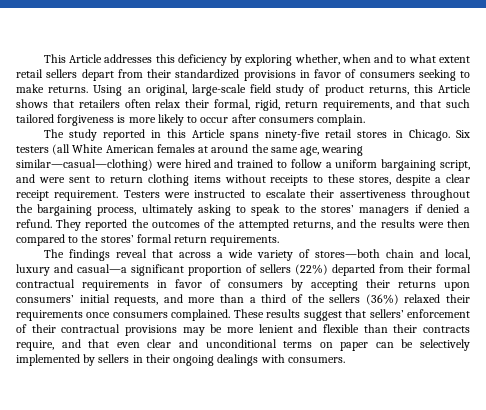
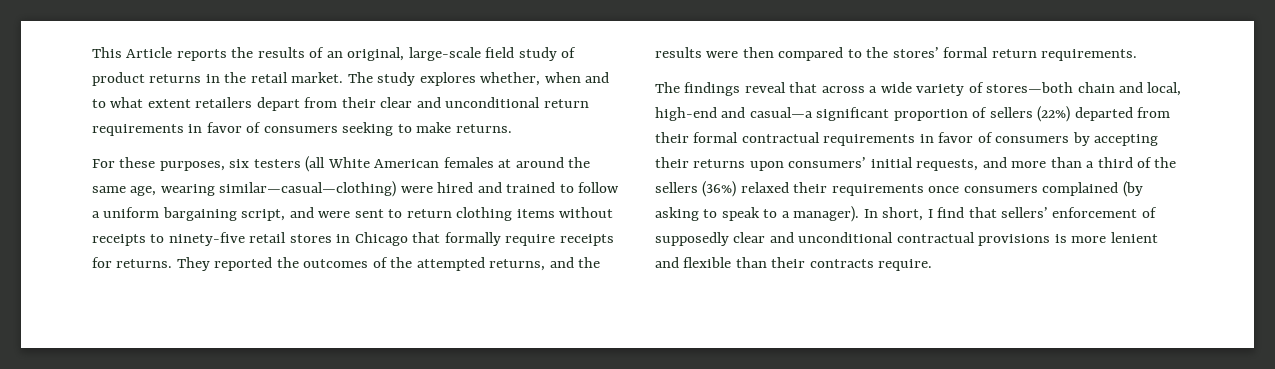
- This Article addresses this deficiency by exploring whether, when and to what extent retail sellers depart from their standardized provisions in favor of consumers seeking to make returns. Using an original, large-scale field study of product returns, this Article shows that retailers often relax their formal, rigid, return requirements, and that such tailored forgiveness is more likely to occur after consumers complain.
- The study reported in this Article spans ninety-five retail stores in Chicago. Six testers (all White American females at around the same age, wearing similar—casual—clothing) were hired and trained to follow a uniform bargaining script, and were sent to return clothing items without receipts to these stores, despite a clear receipt requirement. Testers were instructed to escalate their assertiveness throughout the bargaining process, ultimately asking to speak to the stores’ managers if denied a refund.
+ This Article reports the results of an original, large-scale field study of product returns in the retail market. The study explores whether, when and to what extent retailers depart from their clear and unconditional return requirements in favor of consumers seeking to make returns.
+ For these purposes, six testers (all White American females at around the same age, wearing similar—casual—clothing) were hired and trained to follow a uniform bargaining script, and were sent to return clothing items without receipts to ninety-five retail stores in Chicago that formally require receipts for returns.
- The findings reveal that across a wide variety of stores—both chain and local, luxury and casual—a significant proportion of sellers (22%) departed from their formal contractual requirements in favor of consumers by accepting their returns upon consumers’ initial requests, and more than a third of the sellers (36%) relaxed their requirements once consumers complained. These results suggest that sellers’ enforcement of their contractual provisions may be more lenient and flexible than their contracts require, and that even clear and unconditional terms on paper can be selectively implemented by sellers in their ongoing dealings with consumers.
+ The findings reveal that across a wide variety of stores—both chain and local, high-end and casual—a significant proportion of sellers (22%) departed from their formal contractual requirements in favor of consumers by accepting their returns upon consumers’ initial requests, and more than a third of the sellers (36%) relaxed their requirements once consumers complained (by asking to speak to a manager). In short, I find that sellers’ enforcement of supposedly clear and unconditional contractual provisions is more lenient and flexible than their contracts require.

